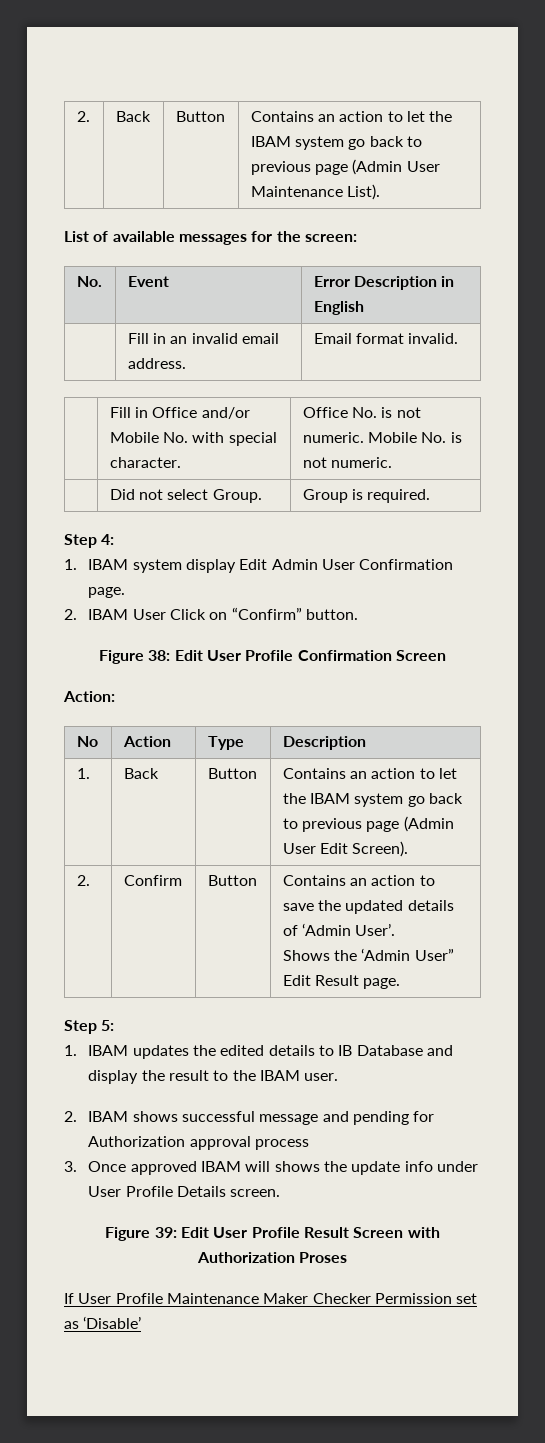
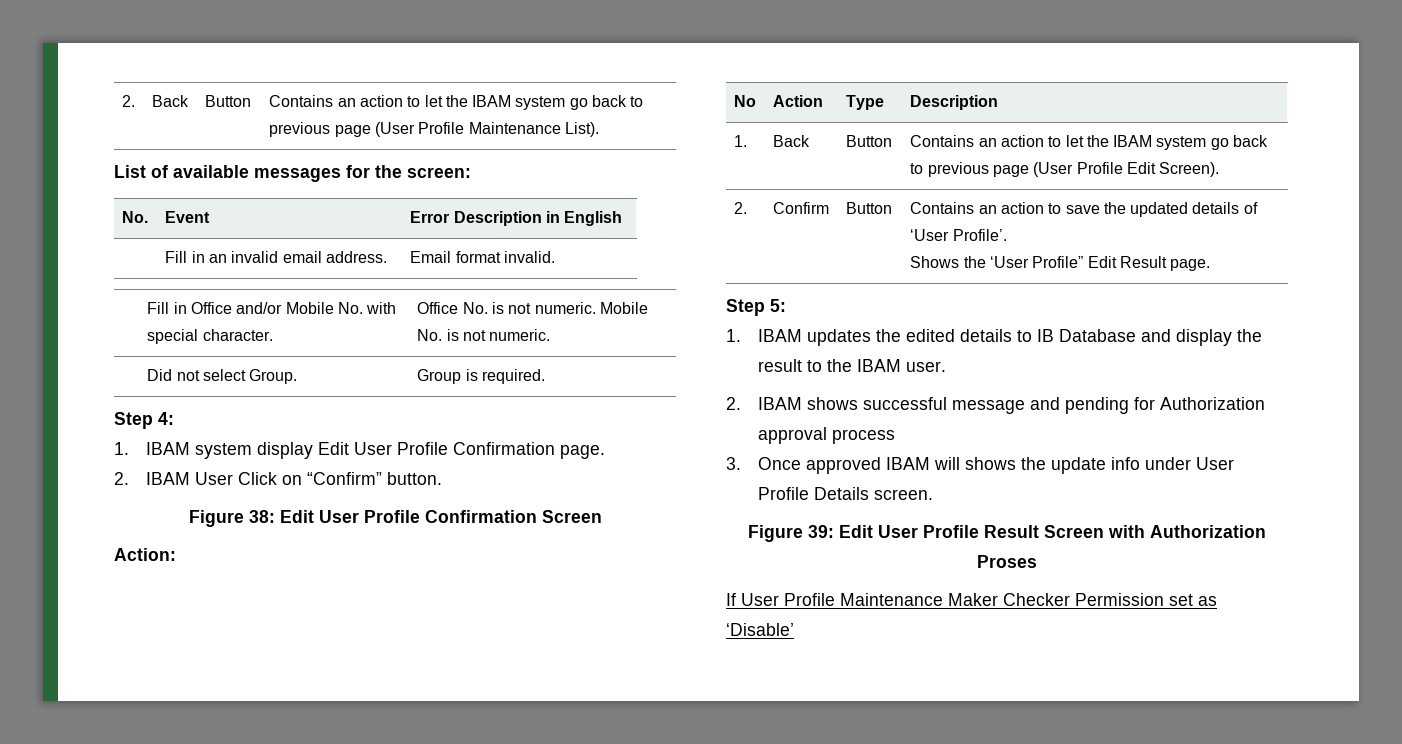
- 2. | Back | Button | Contains an action to let the IBAM system go back to previous page (Admin User Maintenance List).
+ 2. | Back | Button | Contains an action to let the IBAM system go back to previous page (User Profile Maintenance List).
- 1. IBAM system display Edit Admin User Confirmation page.
+ 1. IBAM system display Edit User Profile Confirmation page.
- 1. | Back | Button | Contains an action to let the IBAM system go back to previous page (Admin User Edit Screen).
+ 1. | Back | Button | Contains an action to let the IBAM system go back to previous page (User Profile Edit Screen).
- 2. | Confirm | Button | Contains an action to save the updated details of ‘Admin User’.
- Shows the ‘Admin User” Edit Result page.
+ 2. | Confirm | Button | Contains an action to save the updated details of ‘User Profile’.
+ Shows the ‘User Profile” Edit Result page.

